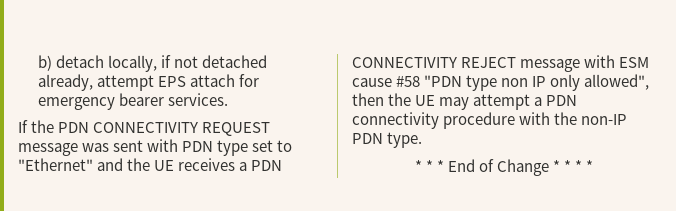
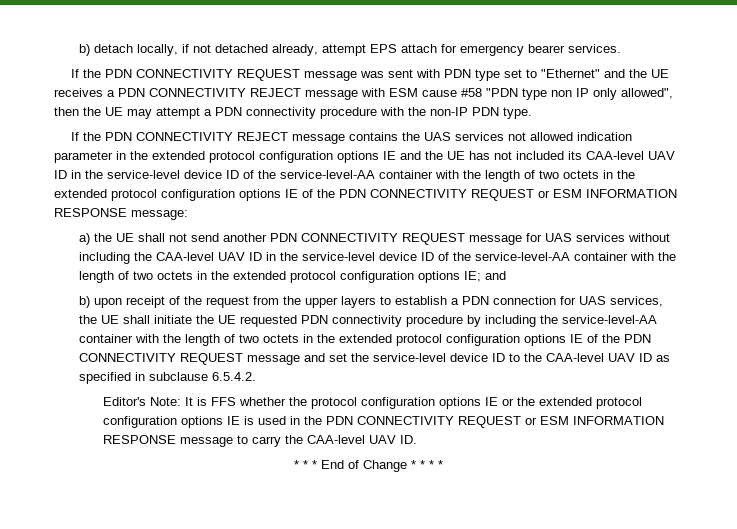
+ If the PDN CONNECTIVITY REJECT message contains the UAS services not allowed indication parameter in the extended protocol configuration options IE and the UE has not included its CAA-level UAV ID in the service-level device ID of the service-level-AA container with the length of two octets in the extended protocol configuration options IE of the PDN CONNECTIVITY REQUEST or ESM INFORMATION RESPONSE message:
+ a) the UE shall not send another PDN CONNECTIVITY REQUEST message for UAS services without including the CAA-level UAV ID in the service-level device ID of the service-level-AA container with the length of two octets in the extended protocol configuration options IE; and
+ b) upon receipt of the request from the upper layers to establish a PDN connection for UAS services, the UE shall initiate the UE requested PDN connectivity procedure by including the service-level-AA container with the length of two octets in the extended protocol configuration options IE of the PDN CONNECTIVITY REQUEST message and set the service-level device ID to the CAA-level UAV ID as specified in subclause 6.5.4.2.
+ Editor's Note: It is FFS whether the protocol configuration options IE or the extended protocol configuration options IE is used in the PDN CONNECTIVITY REQUEST or ESM INFORMATION RESPONSE message to carry the CAA-level UAV ID.

